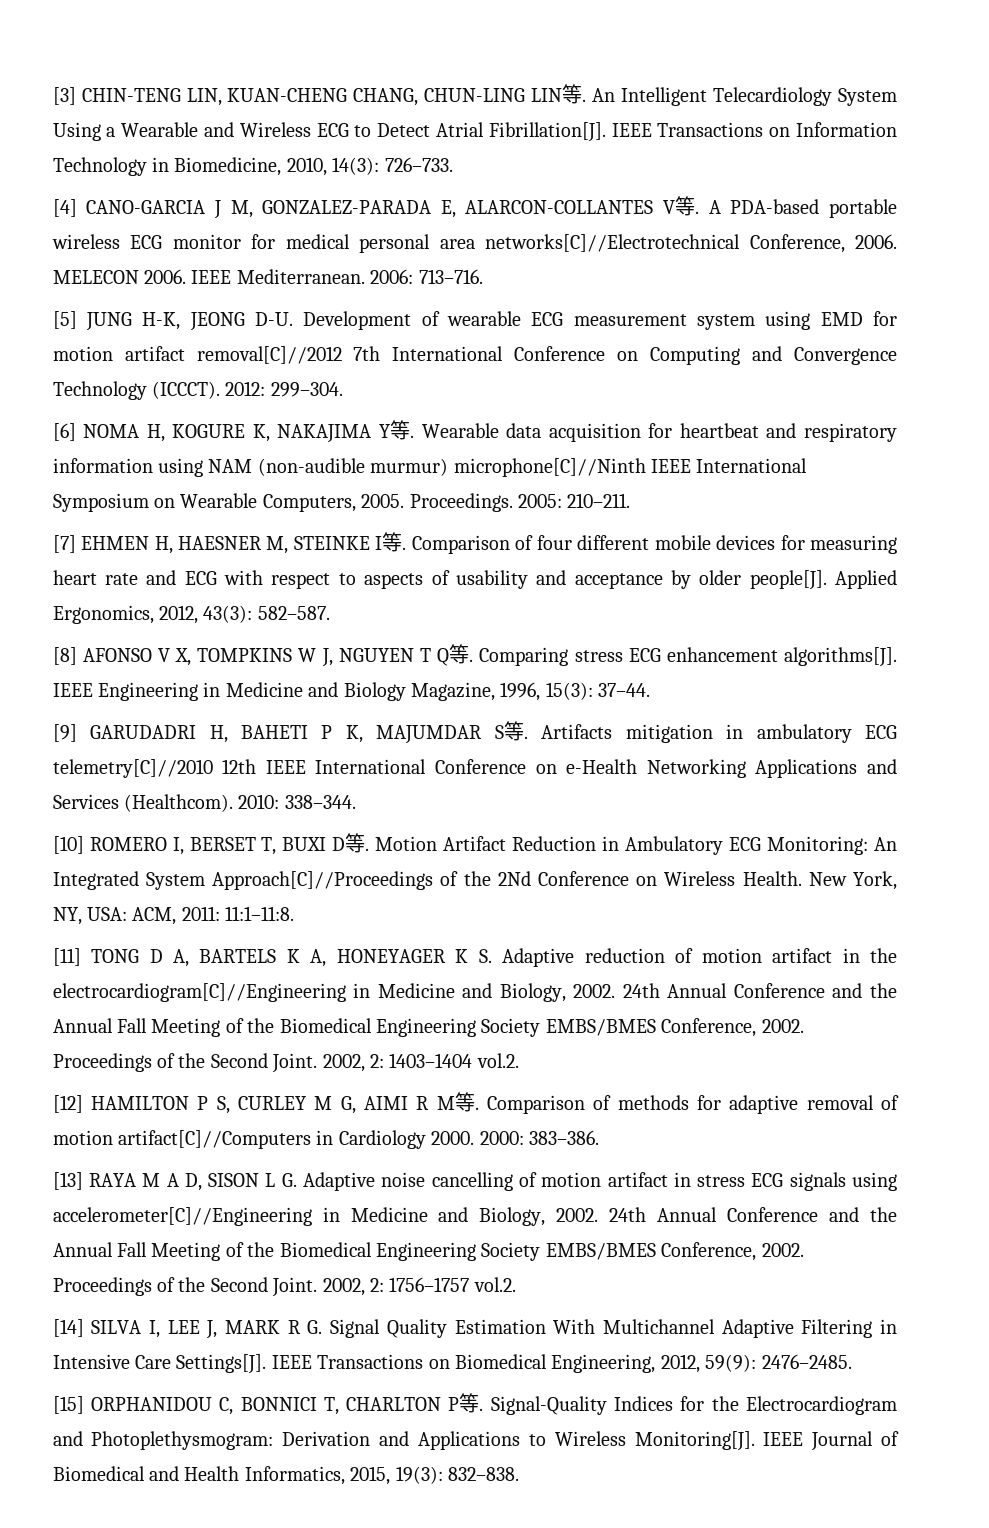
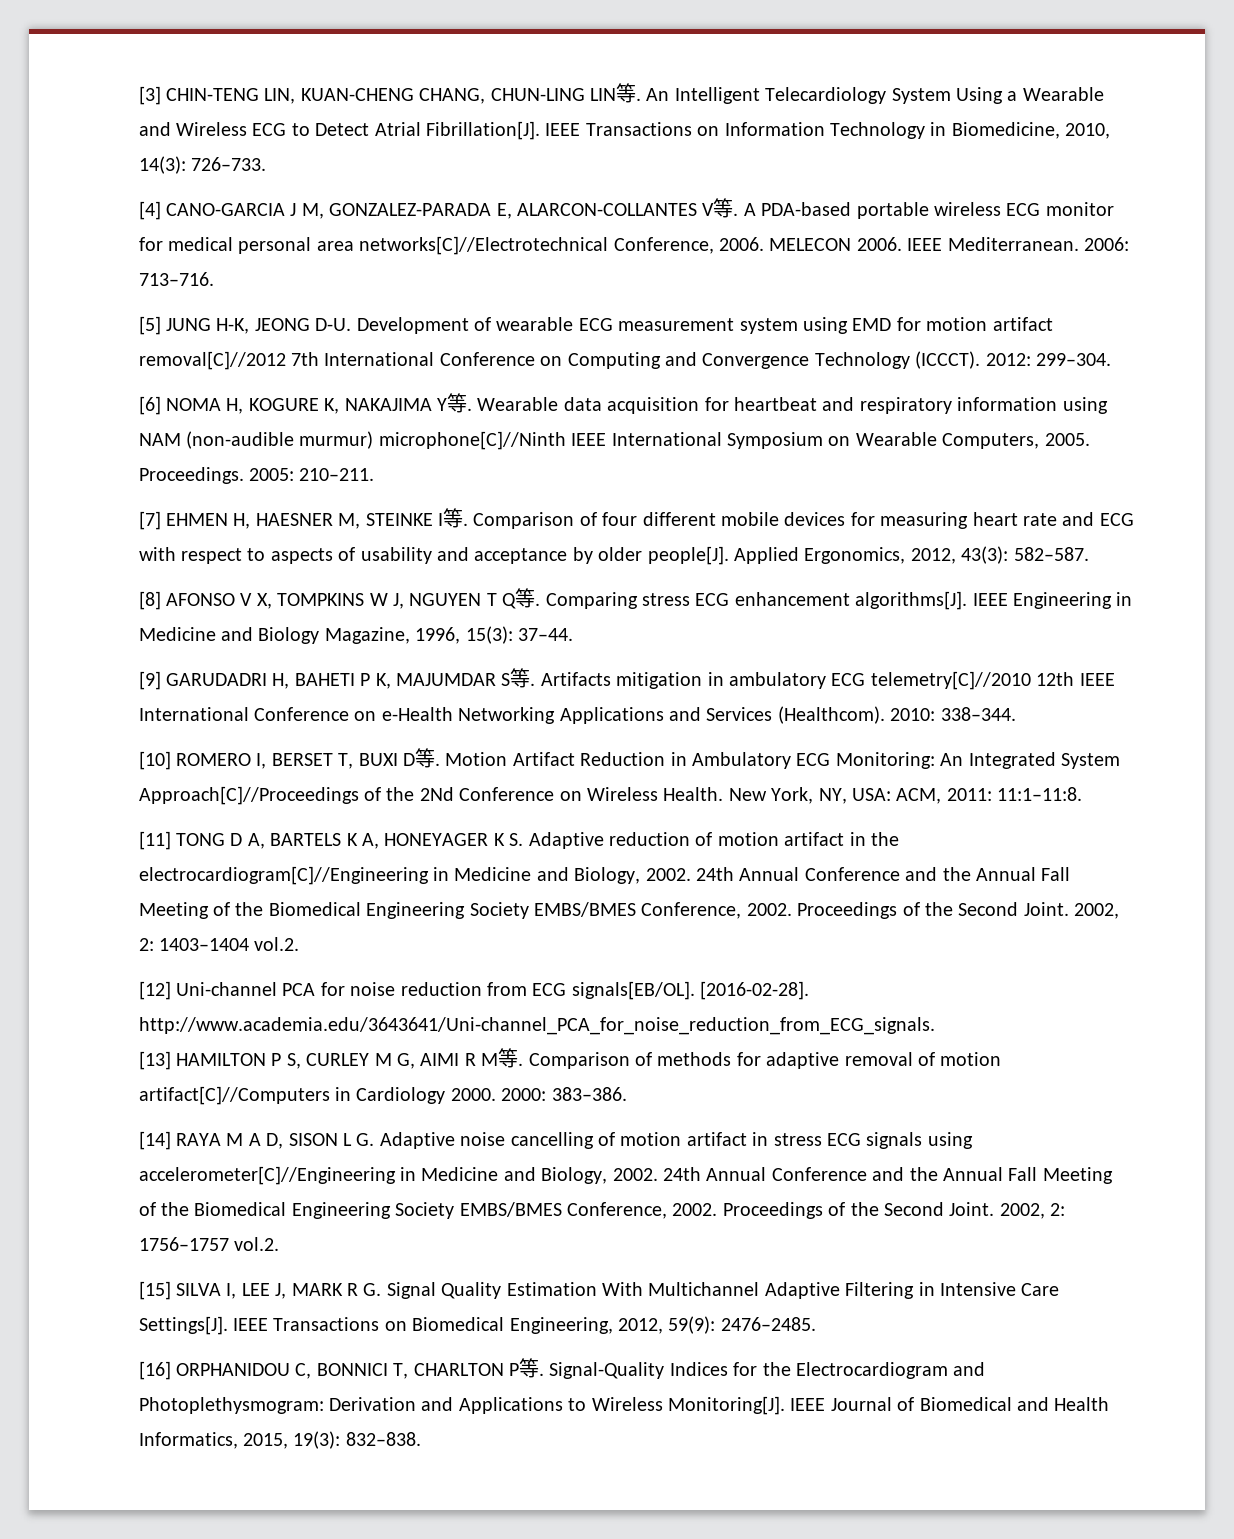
- [12] HAMILTON P S, CURLEY M G, AIMI R M等.
+ [12] Uni-channel PCA for noise reduction from ECG signals[EB/OL]. [2016-02-28]. http://www.academia.edu/3643641/Uni-channel_PCA_for_noise_reduction_from_ECG_signals.
+ [13] HAMILTON P S, CURLEY M G, AIMI R M等.
- [13] RAYA M A D, SISON L G. Adaptive noise cancelling of motion artifact in stress ECG signals using accelerometer[C]//Engineering in Medicine and Biology, 2002.
+ [14] RAYA M A D, SISON L G. Adaptive noise cancelling of motion artifact in stress ECG signals using accelerometer[C]//Engineering in Medicine and Biology, 2002.
- [14] SILVA I, LEE J, MARK R G. Signal Quality Estimation With Multichannel Adaptive Filtering in Intensive Care Settings[J].
+ [15] SILVA I, LEE J, MARK R G. Signal Quality Estimation With Multichannel Adaptive Filtering in Intensive Care Settings[J].
- [15] ORPHANIDOU C, BONNICI T, CHARLTON P等.
+ [16] ORPHANIDOU C, BONNICI T, CHARLTON P等.

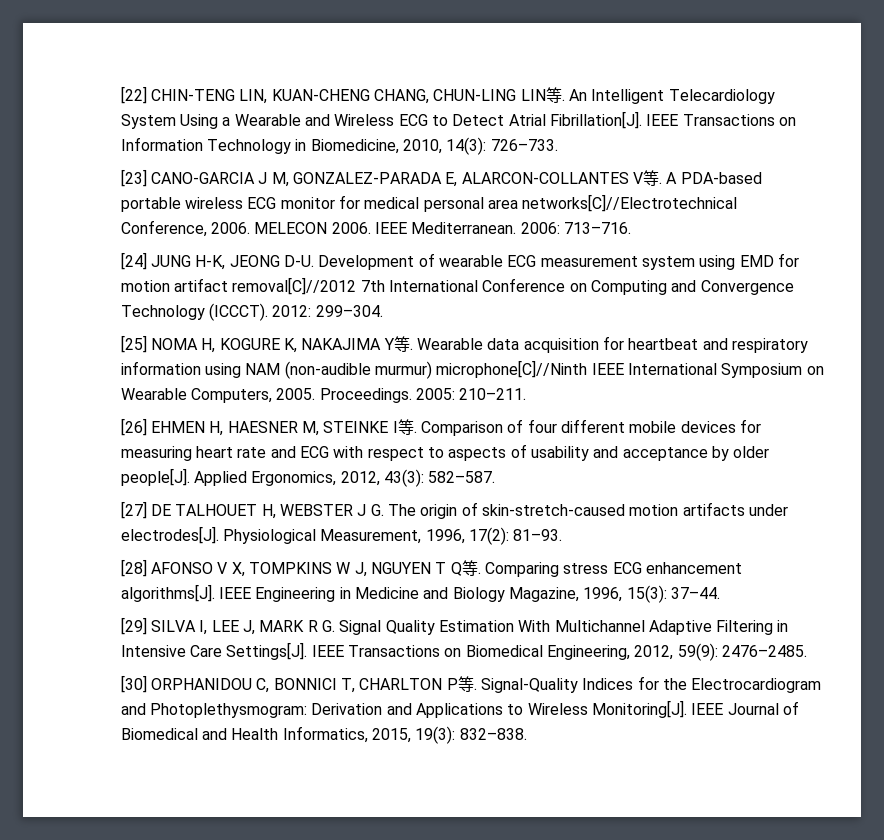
- [3] CHIN-TENG LIN, KUAN-CHENG CHANG, CHUN-LING LIN等.
+ [22] CHIN-TENG LIN, KUAN-CHENG CHANG, CHUN-LING LIN等.
- [4] CANO-GARCIA J M, GONZALEZ-PARADA E, ALARCON-COLLANTES V等.
+ [23] CANO-GARCIA J M, GONZALEZ-PARADA E, ALARCON-COLLANTES V等.
- [5] JUNG H-K, JEONG D-U. Development of wearable ECG measurement system using EMD for motion artifact removal[C]//2012 7th International Conference on Computing and Convergence Technology (ICCCT).
+ [24] JUNG H-K, JEONG D-U. Development of wearable ECG measurement system using EMD for motion artifact removal[C]//2012 7th International Conference on Computing and Convergence Technology (ICCCT).
- [6] NOMA H, KOGURE K, NAKAJIMA Y等.
+ [25] NOMA H, KOGURE K, NAKAJIMA Y等.
- [7] EHMEN H, HAESNER M, STEINKE I等.
+ [26] EHMEN H, HAESNER M, STEINKE I等.
- [8] AFONSO V X, TOMPKINS W J, NGUYEN T Q等.
+ [27] DE TALHOUET H, WEBSTER J G. The origin of skin-stretch-caused motion artifacts under electrodes[J]. Physiological Measurement, 1996, 17(2): 81–93.
+ [28] AFONSO V X, TOMPKINS W J, NGUYEN T Q等.
- [9] GARUDADRI H, BAHETI P K, MAJUMDAR S等. Artifacts mitigation in ambulatory ECG telemetry[C]//2010 12th IEEE International Conference on e-Health Networking Applications and Services (Healthcom). 2010: 338–344.
- [10] ROMERO I, BERSET T, BUXI D等. Motion Artifact Reduction in Ambulatory ECG Monitoring: An Integrated System Approach[C]//Proceedings of the 2Nd Conference on Wireless Health. New York, NY, USA: ACM, 2011: 11:1–11:8.
- [11] TONG D A, BARTELS K A, HONEYAGER K S. Adaptive reduction of motion artifact in the electrocardiogram[C]//Engineering in Medicine and Biology, 2002. 24th Annual Conference and the Annual Fall Meeting of the Biomedical Engineering Society EMBS/BMES Conference, 2002. Proceedings of the Second Joint. 2002, 2: 1403–1404 vol.2.
- [12] Uni-channel PCA for noise reduction from ECG signals[EB/OL]. [2016-02-28]. http://www.academia.edu/3643641/Uni-channel_PCA_for_noise_reduction_from_ECG_signals.
- [13] HAMILTON P S, CURLEY M G, AIMI R M等. Comparison of methods for adaptive removal of motion artifact[C]//Computers in Cardiology 2000. 2000: 383–386.
- [14] RAYA M A D, SISON L G. Adaptive noise cancelling of motion artifact in stress ECG signals using accelerometer[C]//Engineering in Medicine and Biology, 2002. 24th Annual Conference and the Annual Fall Meeting of the Biomedical Engineering Society EMBS/BMES Conference, 2002. Proceedings of the Second Joint. 2002, 2: 1756–1757 vol.2.
- [15] SILVA I, LEE J, MARK R G. Signal Quality Estimation With Multichannel Adaptive Filtering in Intensive Care Settings[J].
+ [29] SILVA I, LEE J, MARK R G. Signal Quality Estimation With Multichannel Adaptive Filtering in Intensive Care Settings[J].
- [16] ORPHANIDOU C, BONNICI T, CHARLTON P等.
+ [30] ORPHANIDOU C, BONNICI T, CHARLTON P等.

